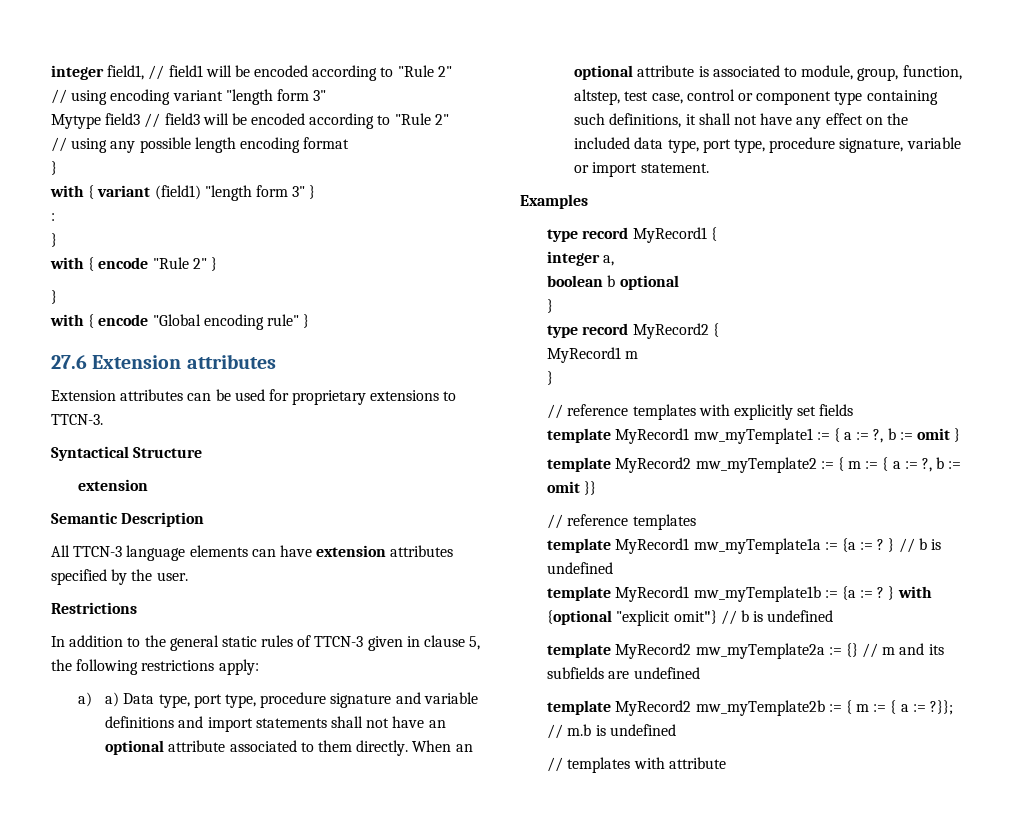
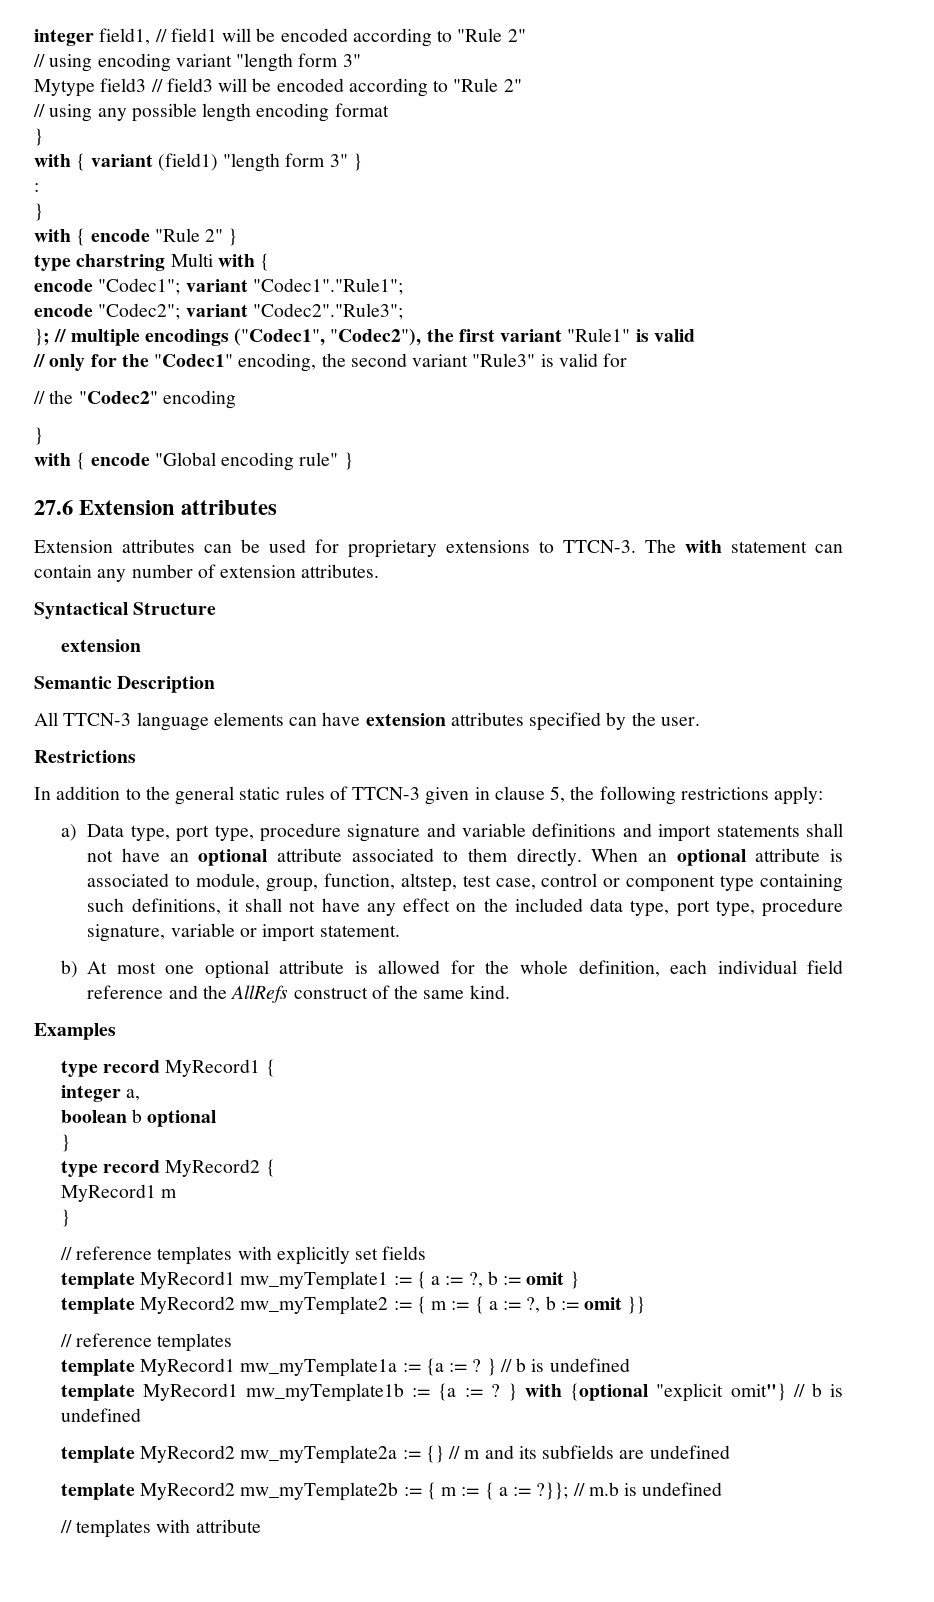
+ type charstring Multi with {
+ encode "Codec1"; variant "Codec1"."Rule1";
+ encode "Codec2"; variant "Codec2"."Rule3";
+ }; // multiple encodings ("Codec1", "Codec2"), the first variant "Rule1" is valid
+ // only for the "Codec1" encoding, the second variant "Rule3" is valid for
+ // the "Codec2" encoding
+ The with statement can contain any number of extension attributes.
- a) a) Data type, port type, procedure signature and variable definitions and import statements shall not have an optional attribute associated to them directly.
+ a) Data type, port type, procedure signature and variable definitions and import statements shall not have an optional attribute associated to them directly.
+ b) At most one optional attribute is allowed for the whole definition, each individual field reference and the AllRefs construct of the same kind.

